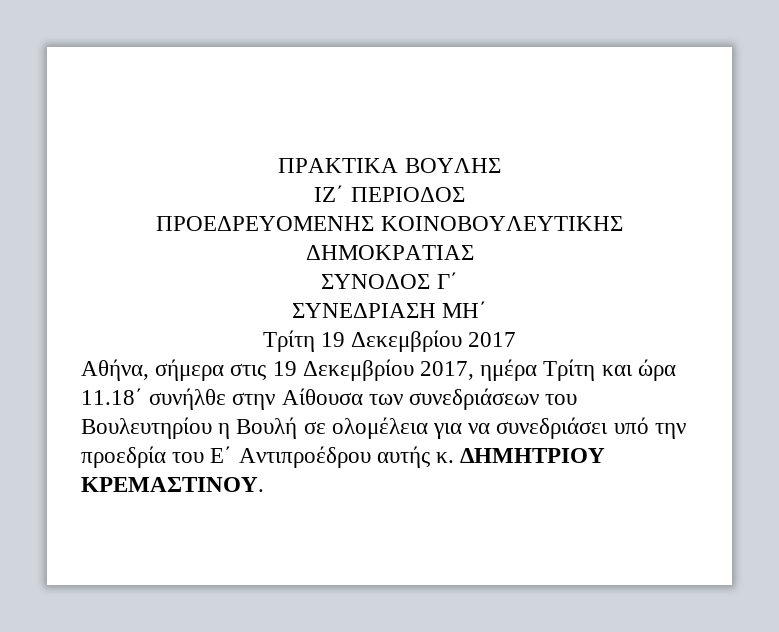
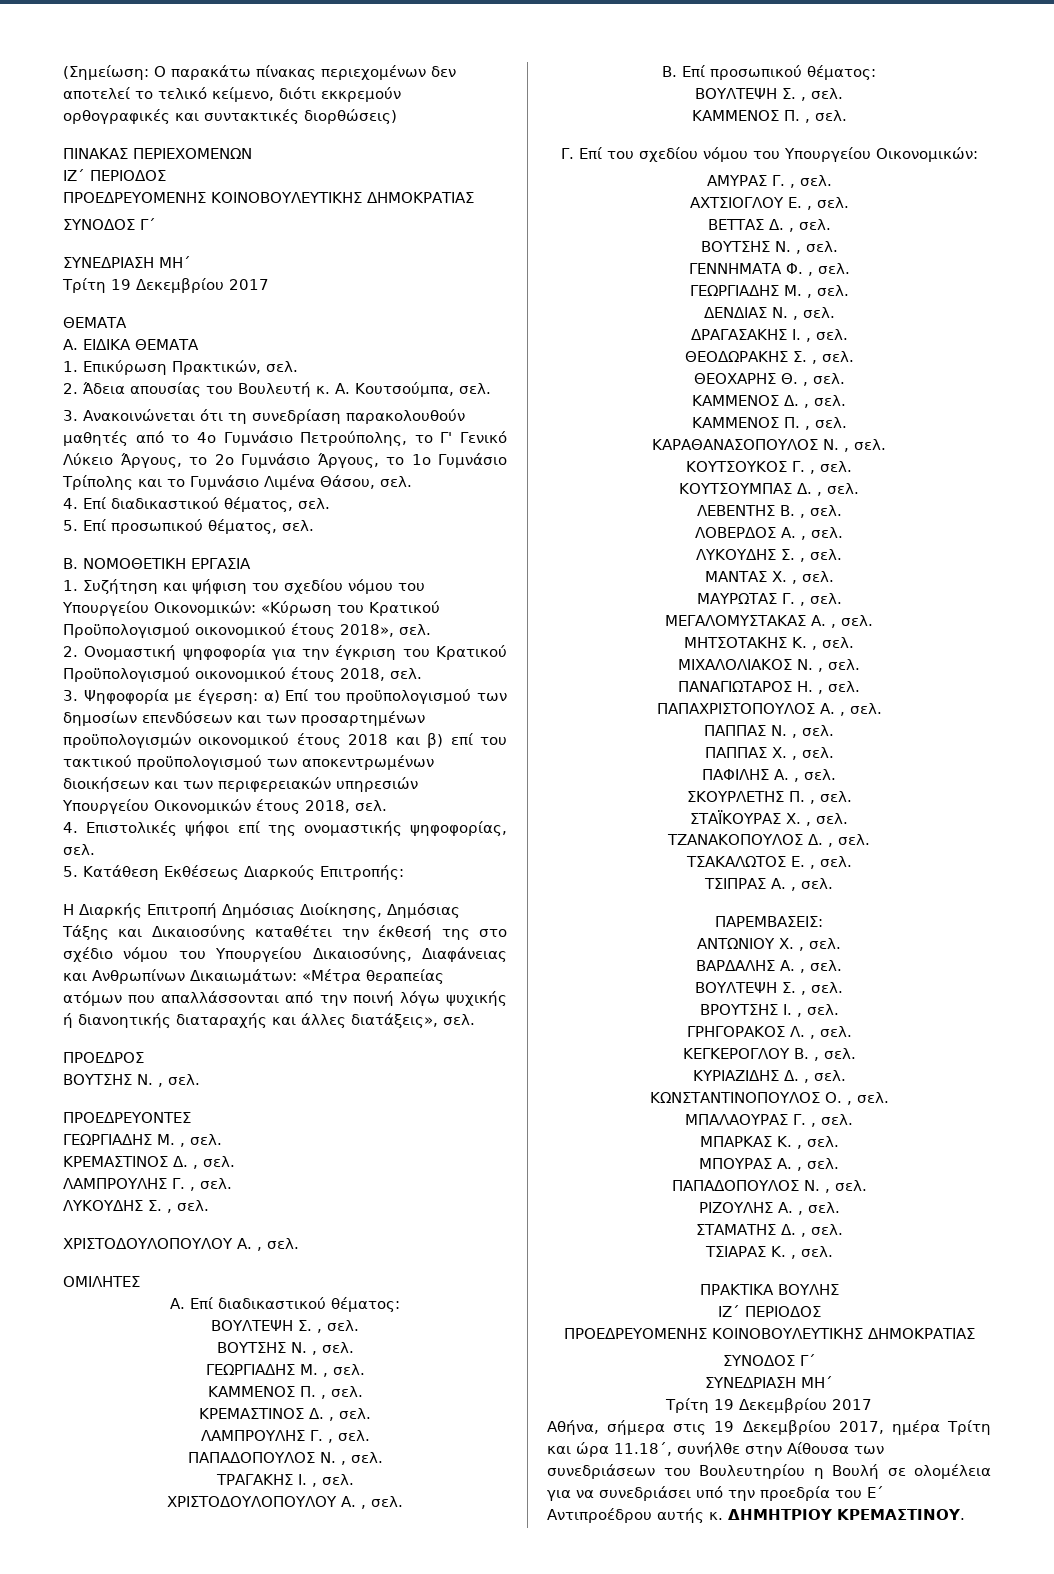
+ (Σημείωση: Ο παρακάτω πίνακας περιεχομένων δεν αποτελεί το τελικό κείμενο, διότι εκκρεμούν ορθογραφικές και συντακτικές διορθώσεις)
+ ΠΙΝΑΚΑΣ ΠΕΡΙΕΧΟΜΕΝΩΝ
+ ΙΖ΄ ΠΕΡΙΟΔΟΣ
+ ΠΡΟΕΔΡΕΥΟΜΕΝΗΣ ΚΟΙΝΟΒΟΥΛΕΥΤΙΚΗΣ ΔΗΜΟΚΡΑΤΙΑΣ
+ ΣΥΝΟΔΟΣ Γ΄
+ ΣΥΝΕΔΡΙΑΣΗ ΜΗ΄
+ Τρίτη 19 Δεκεμβρίου 2017
+ ΘΕΜΑΤΑ
+ Α. ΕΙΔΙΚΑ ΘΕΜΑΤΑ
+ 1. Επικύρωση Πρακτικών, σελ.
+ 2. Άδεια απουσίας του Βουλευτή κ. Α. Κουτσούμπα, σελ.
+ 3. Ανακοινώνεται ότι τη συνεδρίαση παρακολουθούν μαθητές από το 4ο Γυμνάσιο Πετρούπολης, το Γ' Γενικό Λύκειο Άργους, το 2ο Γυμνάσιο Άργους, το 1ο Γυμνάσιο Τρίπολης και το Γυμνάσιο Λιμένα Θάσου, σελ.
+ 4. Επί διαδικαστικού θέματος, σελ.
+ 5. Επί προσωπικού θέματος, σελ.
+ Β. ΝΟΜΟΘΕΤΙΚΗ ΕΡΓΑΣΙΑ
+ 1. Συζήτηση και ψήφιση του σχεδίου νόμου του Υπουργείου Οικονομικών: «Κύρωση του Κρατικού Προϋπολογισμού οικονομικού έτους 2018», σελ.
+ 2. Ονομαστική ψηφοφορία για την έγκριση του Κρατικού Προϋπολογισμού οικονομικού έτους 2018, σελ.
+ 3. Ψηφοφορία με έγερση: α) Επί του προϋπολογισμού των δημοσίων επενδύσεων και των προσαρτημένων προϋπολογισμών οικονομικού έτους 2018 και β) επί του τακτικού προϋπολογισμού των αποκεντρωμένων διοικήσεων και των περιφερειακών υπηρεσιών Υπουργείου Οικονομικών έτους 2018, σελ.
+ 4. Επιστολικές ψήφοι επί της ονομαστικής ψηφοφορίας, σελ.
+ 5. Κατάθεση Εκθέσεως Διαρκούς Επιτροπής:
+ Η Διαρκής Επιτροπή Δημόσιας Διοίκησης, Δημόσιας Τάξης και Δικαιοσύνης καταθέτει την έκθεσή της στο σχέδιο νόμου του Υπουργείου Δικαιοσύνης, Διαφάνειας και Ανθρωπίνων Δικαιωμάτων: «Μέτρα θεραπείας ατόμων που απαλλάσσονται από την ποινή λόγω ψυχικής ή διανοητικής διαταραχής και άλλες διατάξεις», σελ.
+ ΠΡΟΕΔΡΟΣ
+ ΒΟΥΤΣΗΣ Ν. , σελ.
+ ΠΡΟΕΔΡΕΥΟΝΤΕΣ
+ ΓΕΩΡΓΙΑΔΗΣ Μ. , σελ.
+ ΚΡΕΜΑΣΤΙΝΟΣ Δ. , σελ.
+ ΛΑΜΠΡΟΥΛΗΣ Γ. , σελ.
+ ΛΥΚΟΥΔΗΣ Σ. , σελ.
+ ΧΡΙΣΤΟΔΟΥΛΟΠΟΥΛΟΥ Α. , σελ.
+ ΟΜΙΛΗΤΕΣ
+ Α. Επί διαδικαστικού θέματος:
+ ΒΟΥΛΤΕΨΗ Σ. , σελ.
+ ΒΟΥΤΣΗΣ Ν. , σελ.
+ ΓΕΩΡΓΙΑΔΗΣ Μ. , σελ.
+ ΚΑΜΜΕΝΟΣ Π. , σελ.
+ ΚΡΕΜΑΣΤΙΝΟΣ Δ. , σελ.
+ ΛΑΜΠΡΟΥΛΗΣ Γ. , σελ.
+ ΠΑΠΑΔΟΠΟΥΛΟΣ Ν. , σελ.
+ ΤΡΑΓΑΚΗΣ Ι. , σελ.
+ ΧΡΙΣΤΟΔΟΥΛΟΠΟΥΛΟΥ Α. , σελ.
+ Β. Επί προσωπικού θέματος:
+ ΒΟΥΛΤΕΨΗ Σ. , σελ.
+ ΚΑΜΜΕΝΟΣ Π. , σελ.
+ Γ. Επί του σχεδίου νόμου του Υπουργείου Οικονομικών:
+ ΑΜΥΡΑΣ Γ. , σελ.
+ ΑΧΤΣΙΟΓΛΟΥ Ε. , σελ.
+ ΒΕΤΤΑΣ Δ. , σελ.
+ ΒΟΥΤΣΗΣ Ν. , σελ.
+ ΓΕΝΝΗΜΑΤΑ Φ. , σελ.
+ ΓΕΩΡΓΙΑΔΗΣ Μ. , σελ.
+ ΔΕΝΔΙΑΣ Ν. , σελ.
+ ΔΡΑΓΑΣΑΚΗΣ Ι. , σελ.
+ ΘΕΟΔΩΡΑΚΗΣ Σ. , σελ.
+ ΘΕΟΧΑΡΗΣ Θ. , σελ.
+ ΚΑΜΜΕΝΟΣ Δ. , σελ.
+ ΚΑΜΜΕΝΟΣ Π. , σελ.
+ ΚΑΡΑΘΑΝΑΣΟΠΟΥΛΟΣ Ν. , σελ.
+ ΚΟΥΤΣΟΥΚΟΣ Γ. , σελ.
+ ΚΟΥΤΣΟΥΜΠΑΣ Δ. , σελ.
+ ΛΕΒΕΝΤΗΣ Β. , σελ.
+ ΛΟΒΕΡΔΟΣ Α. , σελ.
+ ΛΥΚΟΥΔΗΣ Σ. , σελ.
+ ΜΑΝΤΑΣ Χ. , σελ.
+ ΜΑΥΡΩΤΑΣ Γ. , σελ.
+ ΜΕΓΑΛΟΜΥΣΤΑΚΑΣ Α. , σελ.
+ ΜΗΤΣΟΤΑΚΗΣ Κ. , σελ.
+ ΜΙΧΑΛΟΛΙΑΚΟΣ Ν. , σελ.
+ ΠΑΝΑΓΙΩΤΑΡΟΣ Η. , σελ.
+ ΠΑΠΑΧΡΙΣΤΟΠΟΥΛΟΣ Α. , σελ.
+ ΠΑΠΠΑΣ Ν. , σελ.
+ ΠΑΠΠΑΣ Χ. , σελ.
+ ΠΑΦΙΛΗΣ Α. , σελ.
+ ΣΚΟΥΡΛΕΤΗΣ Π. , σελ.
+ ΣΤΑΪΚΟΥΡΑΣ Χ. , σελ.
+ ΤΖΑΝΑΚΟΠΟΥΛΟΣ Δ. , σελ.
+ ΤΣΑΚΑΛΩΤΟΣ Ε. , σελ.
+ ΤΣΙΠΡΑΣ Α. , σελ.
+ ΠΑΡΕΜΒΑΣΕΙΣ:
+ ΑΝΤΩΝΙΟΥ Χ. , σελ.
+ ΒΑΡΔΑΛΗΣ Α. , σελ.
+ ΒΟΥΛΤΕΨΗ Σ. , σελ.
+ ΒΡΟΥΤΣΗΣ Ι. , σελ.
+ ΓΡΗΓΟΡΑΚΟΣ Λ. , σελ.
+ ΚΕΓΚΕΡΟΓΛΟΥ Β. , σελ.
+ ΚΥΡΙΑΖΙΔΗΣ Δ. , σελ.
+ ΚΩΝΣΤΑΝΤΙΝΟΠΟΥΛΟΣ Ο. , σελ.
+ ΜΠΑΛΑΟΥΡΑΣ Γ. , σελ.
+ ΜΠΑΡΚΑΣ Κ. , σελ.
+ ΜΠΟΥΡΑΣ Α. , σελ.
+ ΠΑΠΑΔΟΠΟΥΛΟΣ Ν. , σελ.
+ ΡΙΖΟΥΛΗΣ Α. , σελ.
+ ΣΤΑΜΑΤΗΣ Δ. , σελ.
+ ΤΣΙΑΡΑΣ Κ. , σελ.
- Αθήνα, σήμερα στις 19 Δεκεμβρίου 2017, ημέρα Τρίτη και ώρα 11.18΄ συνήλθε στην Αίθουσα των συνεδριάσεων του Βουλευτηρίου η Βουλή σε ολομέλεια για να συνεδριάσει υπό την προεδρία του Ε΄ Αντιπροέδρου αυτής κ.
+ Αθήνα, σήμερα στις 19 Δεκεμβρίου 2017, ημέρα Τρίτη και ώρα 11.18΄, συνήλθε στην Αίθουσα των συνεδριάσεων του Βουλευτηρίου η Βουλή σε ολομέλεια για να συνεδριάσει υπό την προεδρία του Ε΄ Αντιπροέδρου αυτής κ.

